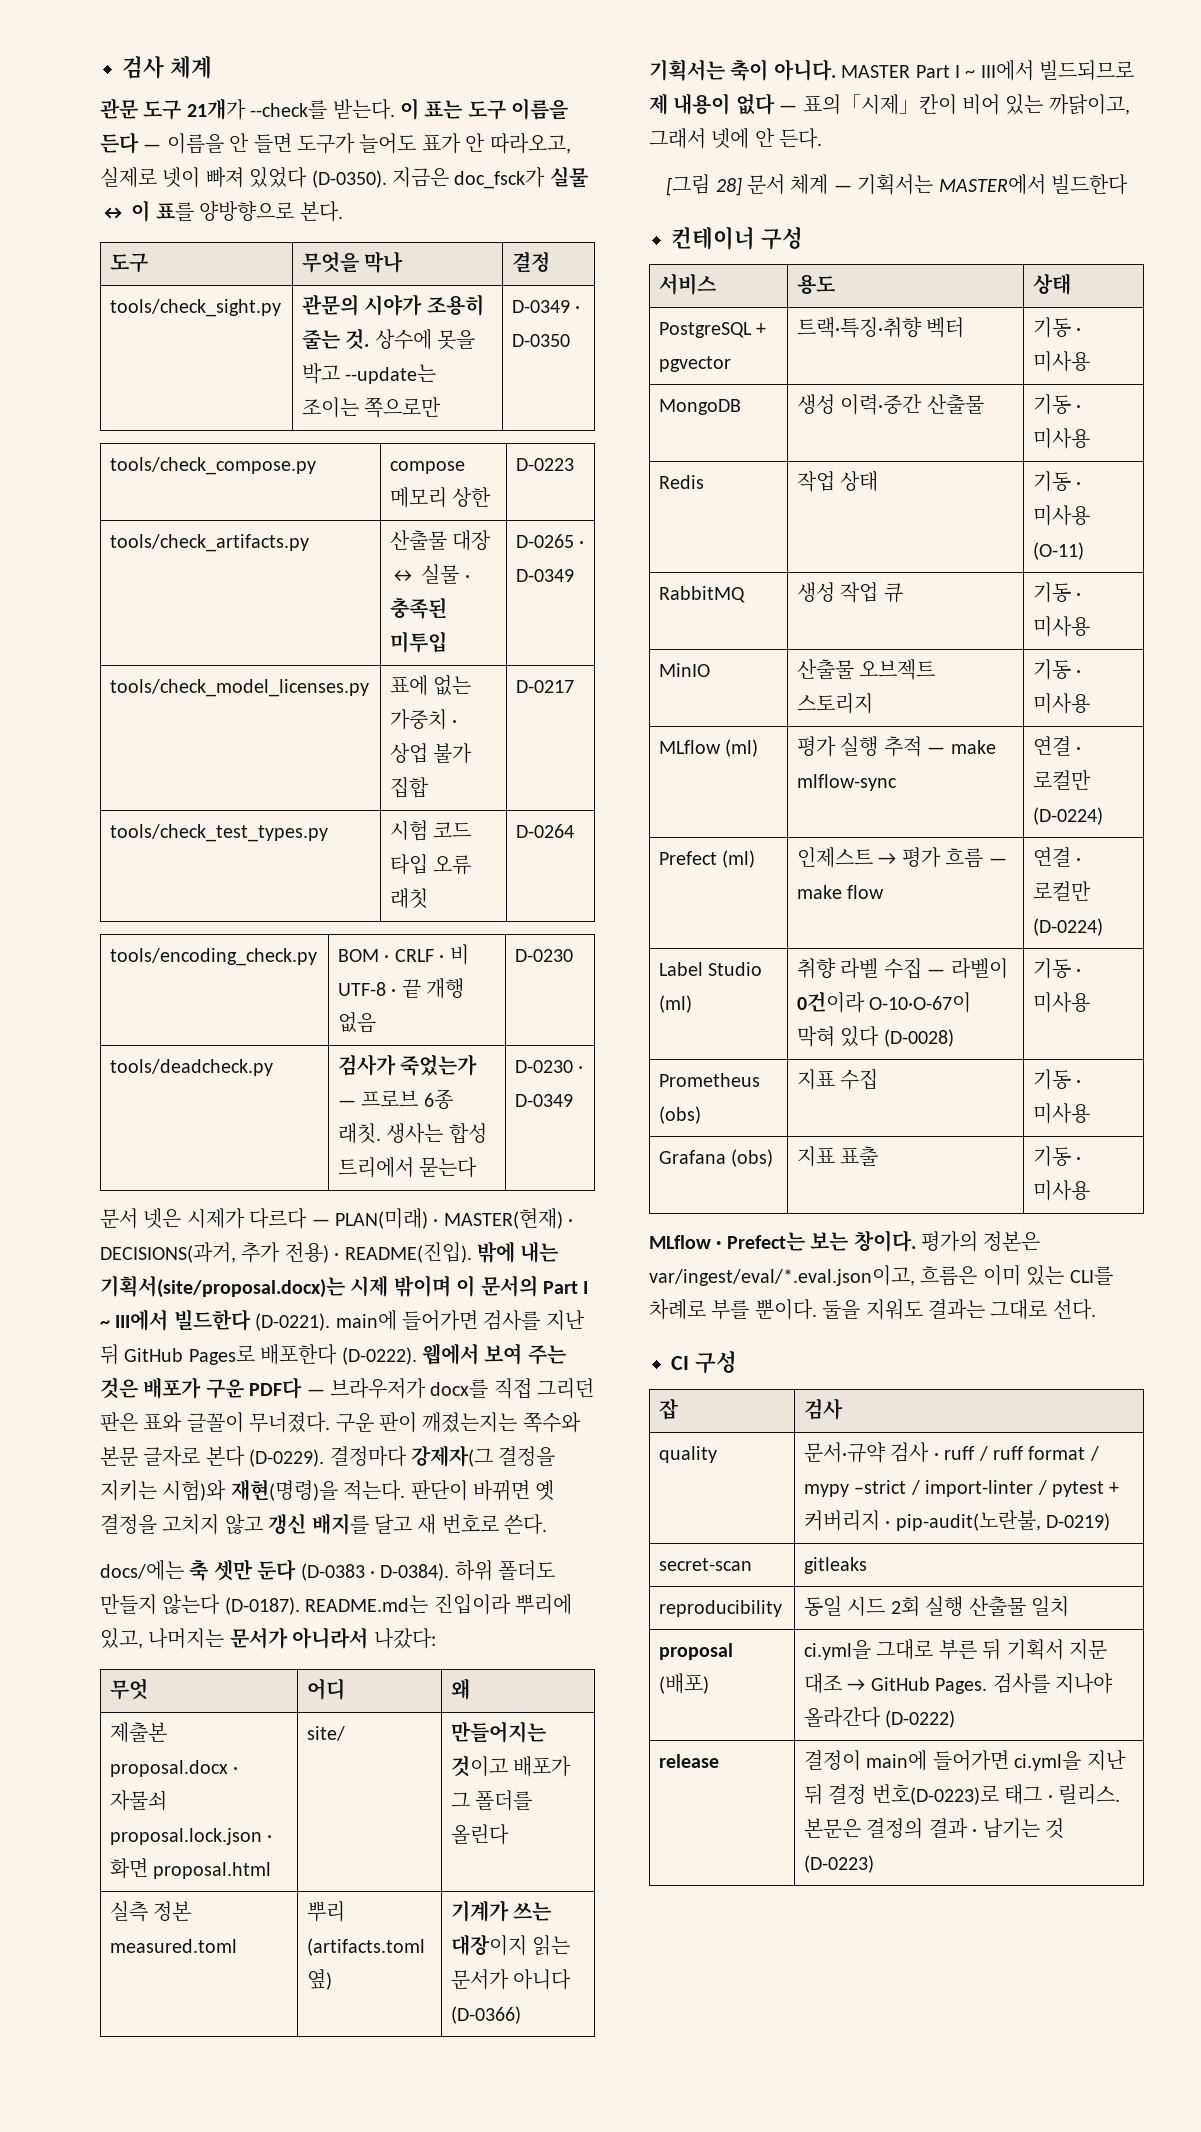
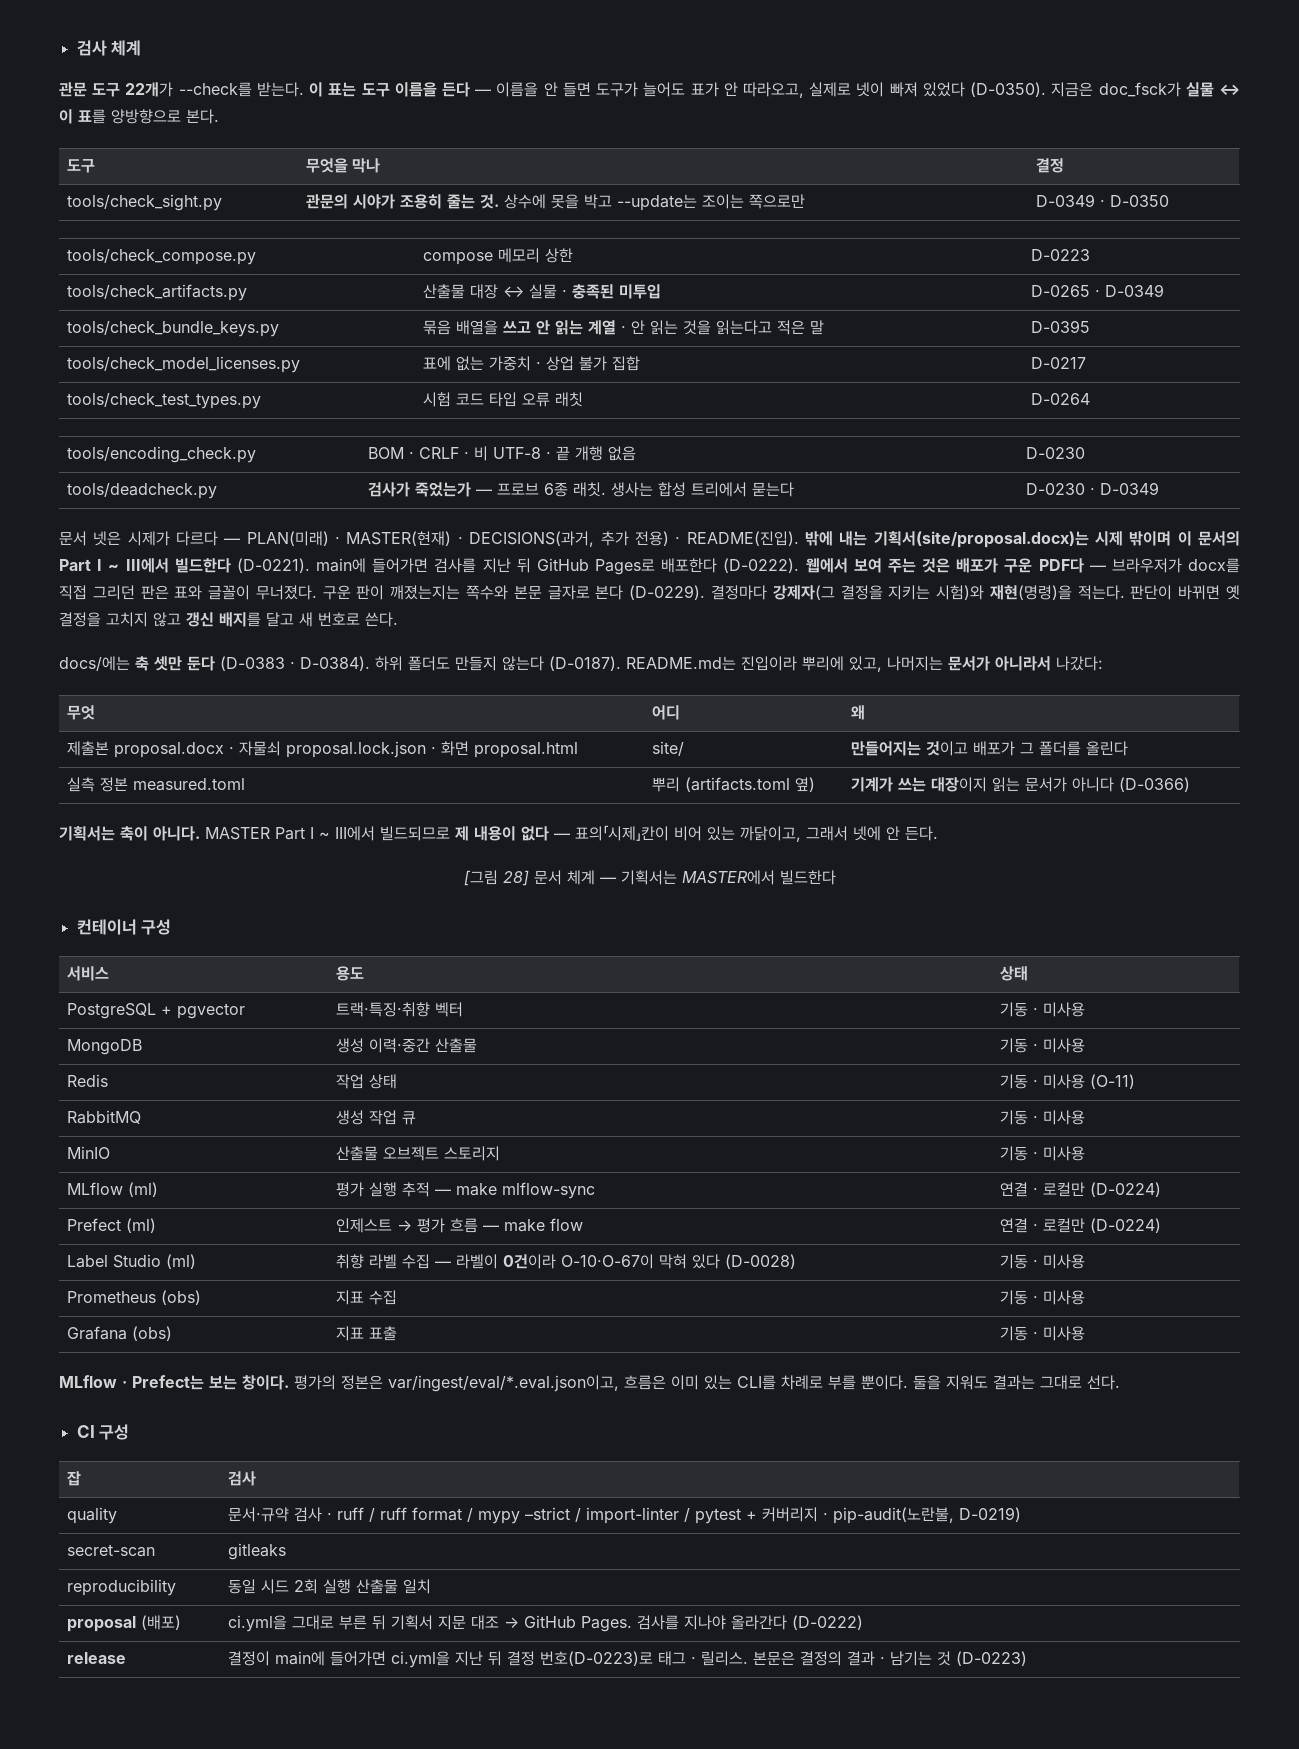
- 관문 도구 21개가 --check를 받는다.
+ 관문 도구 22개가 --check를 받는다.
+ tools/check_bundle_keys.py | 묶음 배열을 쓰고 안 읽는 계열 · 안 읽는 것을 읽는다고 적은 말 | D-0395

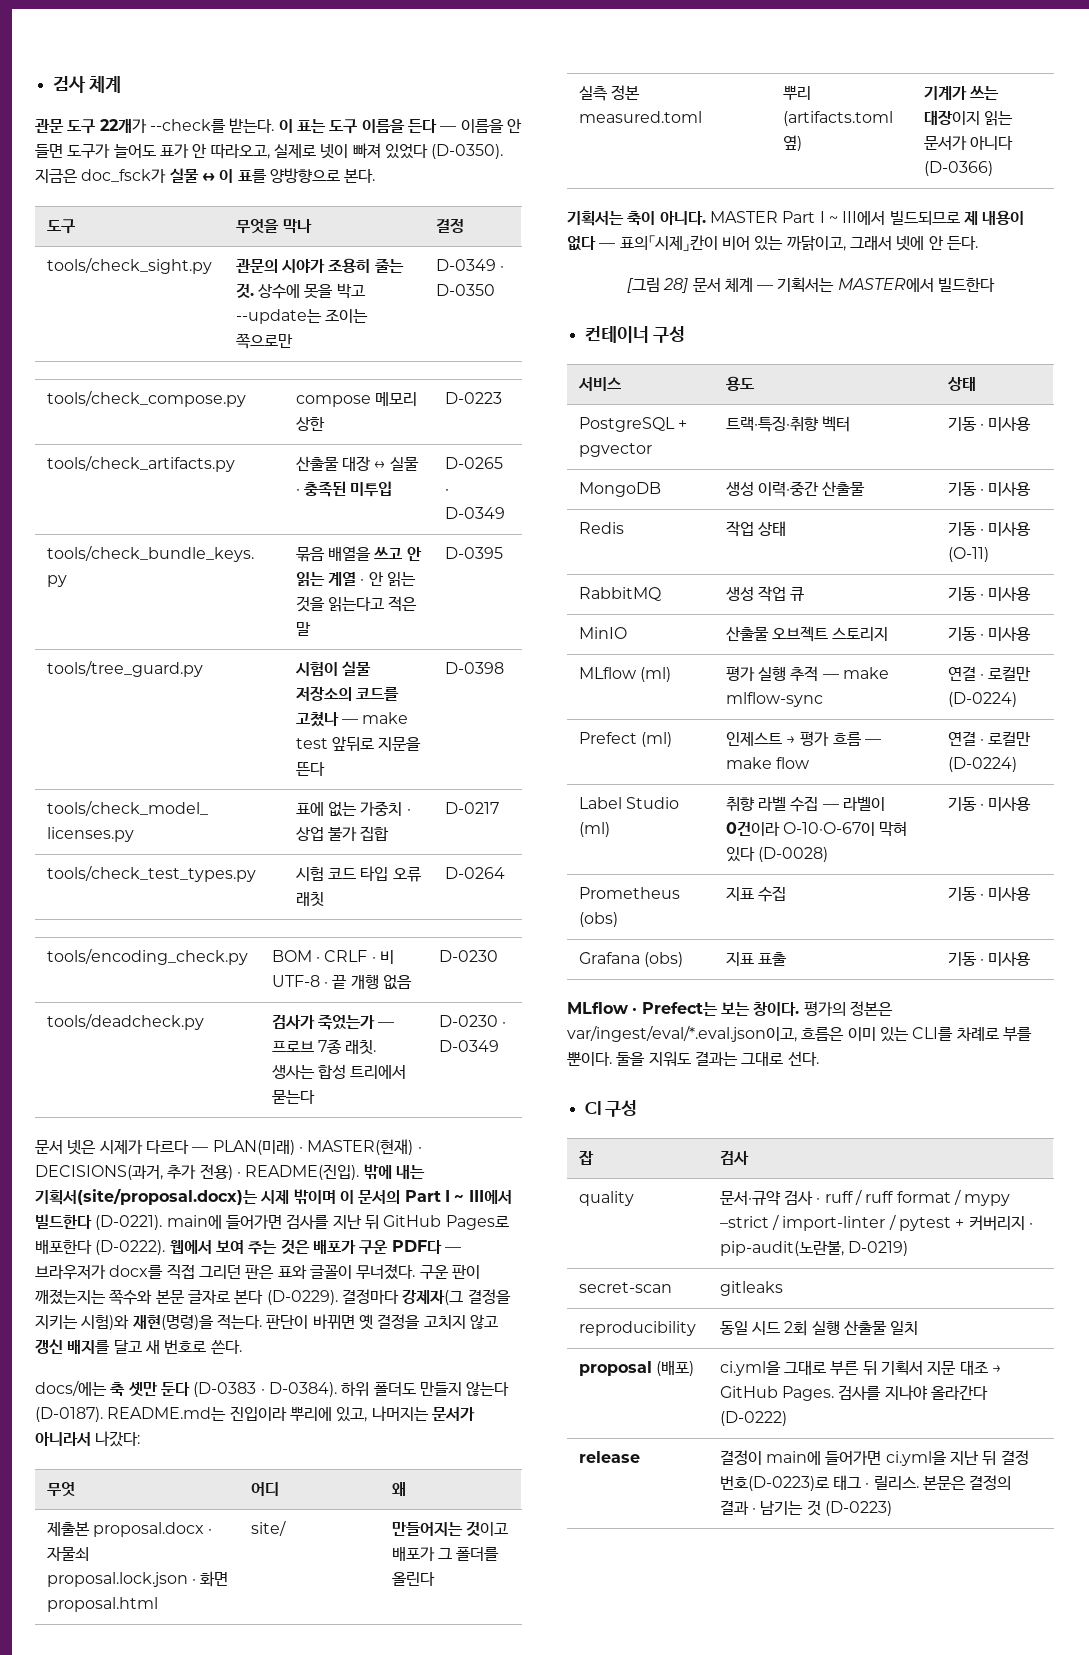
+ tools/tree_guard.py | 시험이 실물 저장소의 코드를 고쳤나 — make test 앞뒤로 지문을 뜬다 | D-0398
- tools/deadcheck.py | 검사가 죽었는가 — 프로브 6종 래칫. 생사는 합성 트리에서 묻는다 | D-0230 · D-0349
+ tools/deadcheck.py | 검사가 죽었는가 — 프로브 7종 래칫. 생사는 합성 트리에서 묻는다 | D-0230 · D-0349

